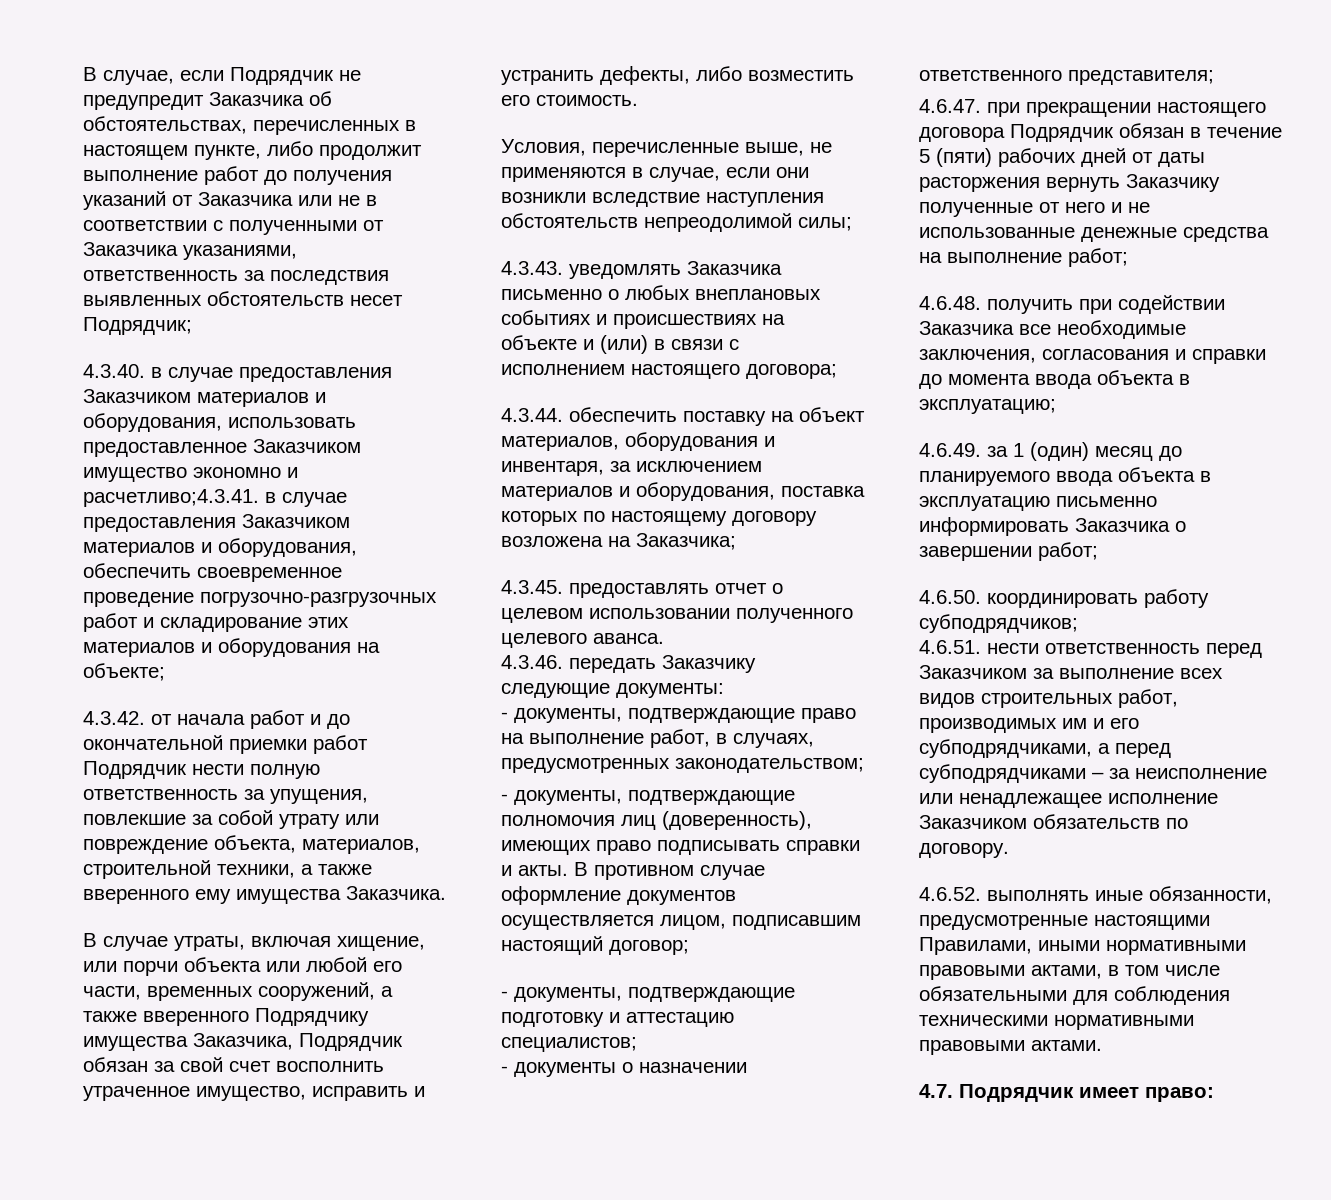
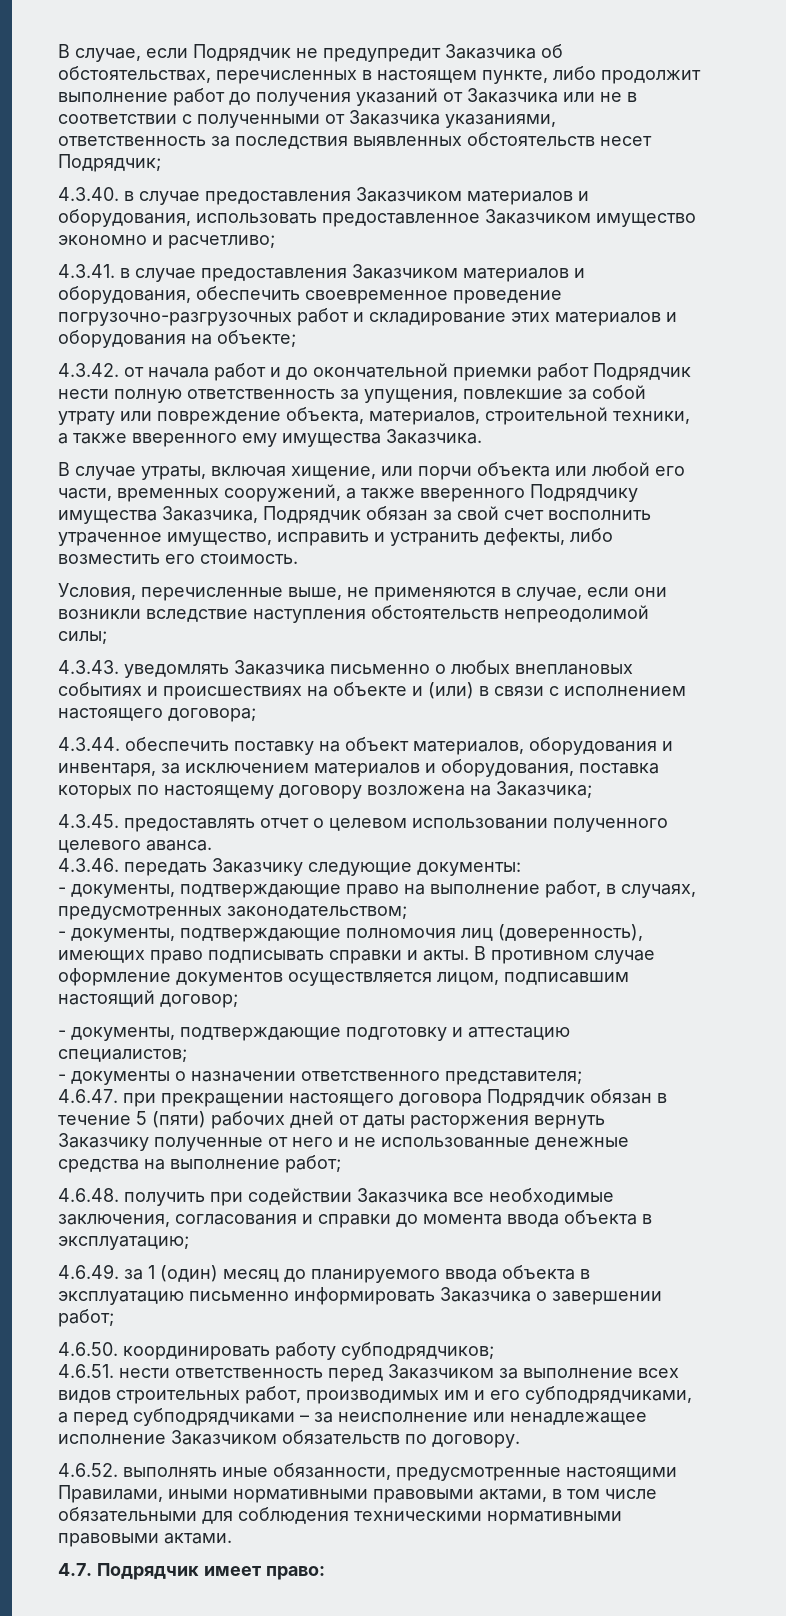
- 4.3.40. в случае предоставления Заказчиком материалов и оборудования, использовать предоставленное Заказчиком имущество экономно и расчетливо;4.3.41. в случае предоставления Заказчиком материалов и оборудования, обеспечить своевременное проведение погрузочно-разгрузочных работ и складирование этих материалов и оборудования на объекте;
+ 4.3.40. в случае предоставления Заказчиком материалов и оборудования, использовать предоставленное Заказчиком имущество экономно и расчетливо;
+ 4.3.41. в случае предоставления Заказчиком материалов и оборудования, обеспечить своевременное проведение погрузочно-разгрузочных работ и складирование этих материалов и оборудования на объекте;

